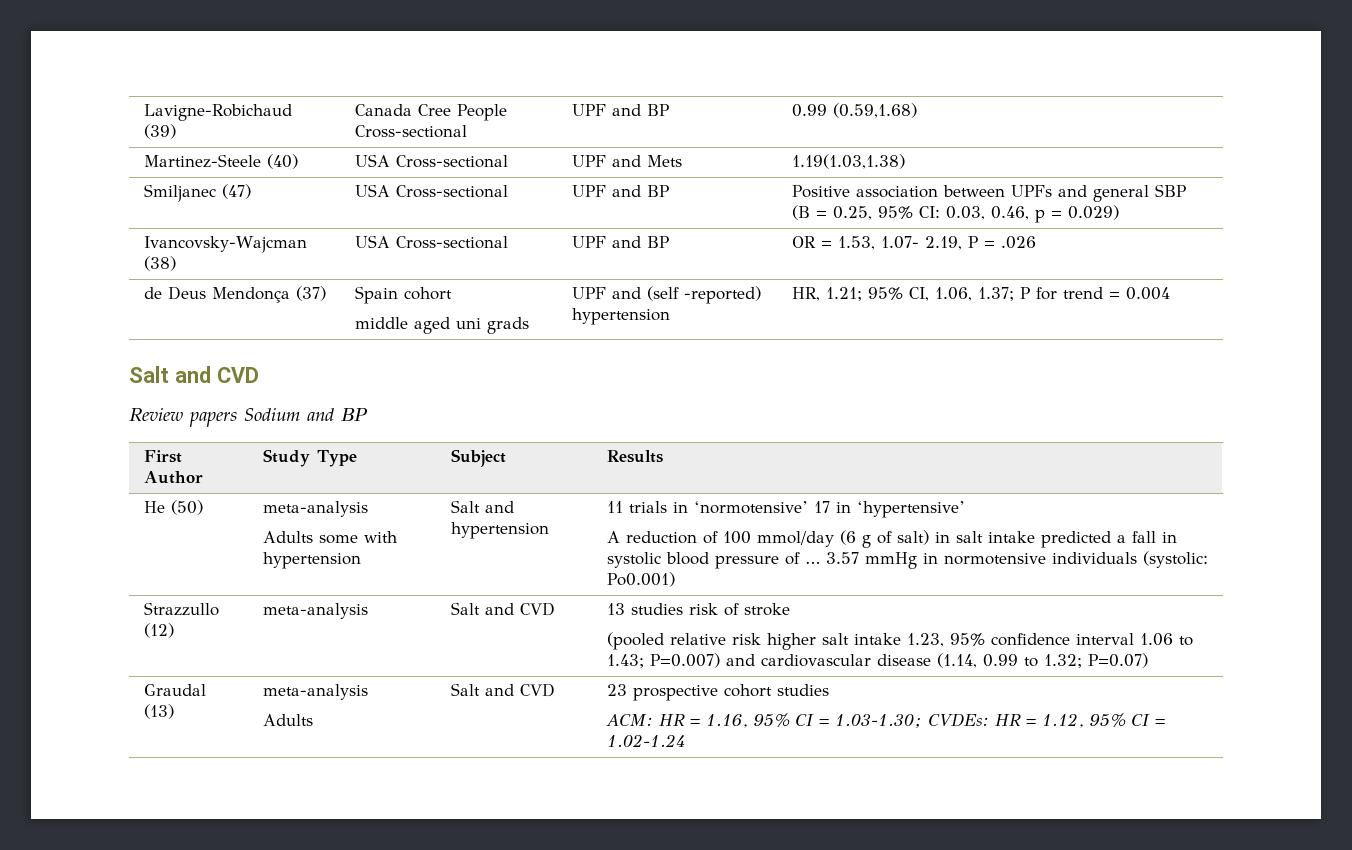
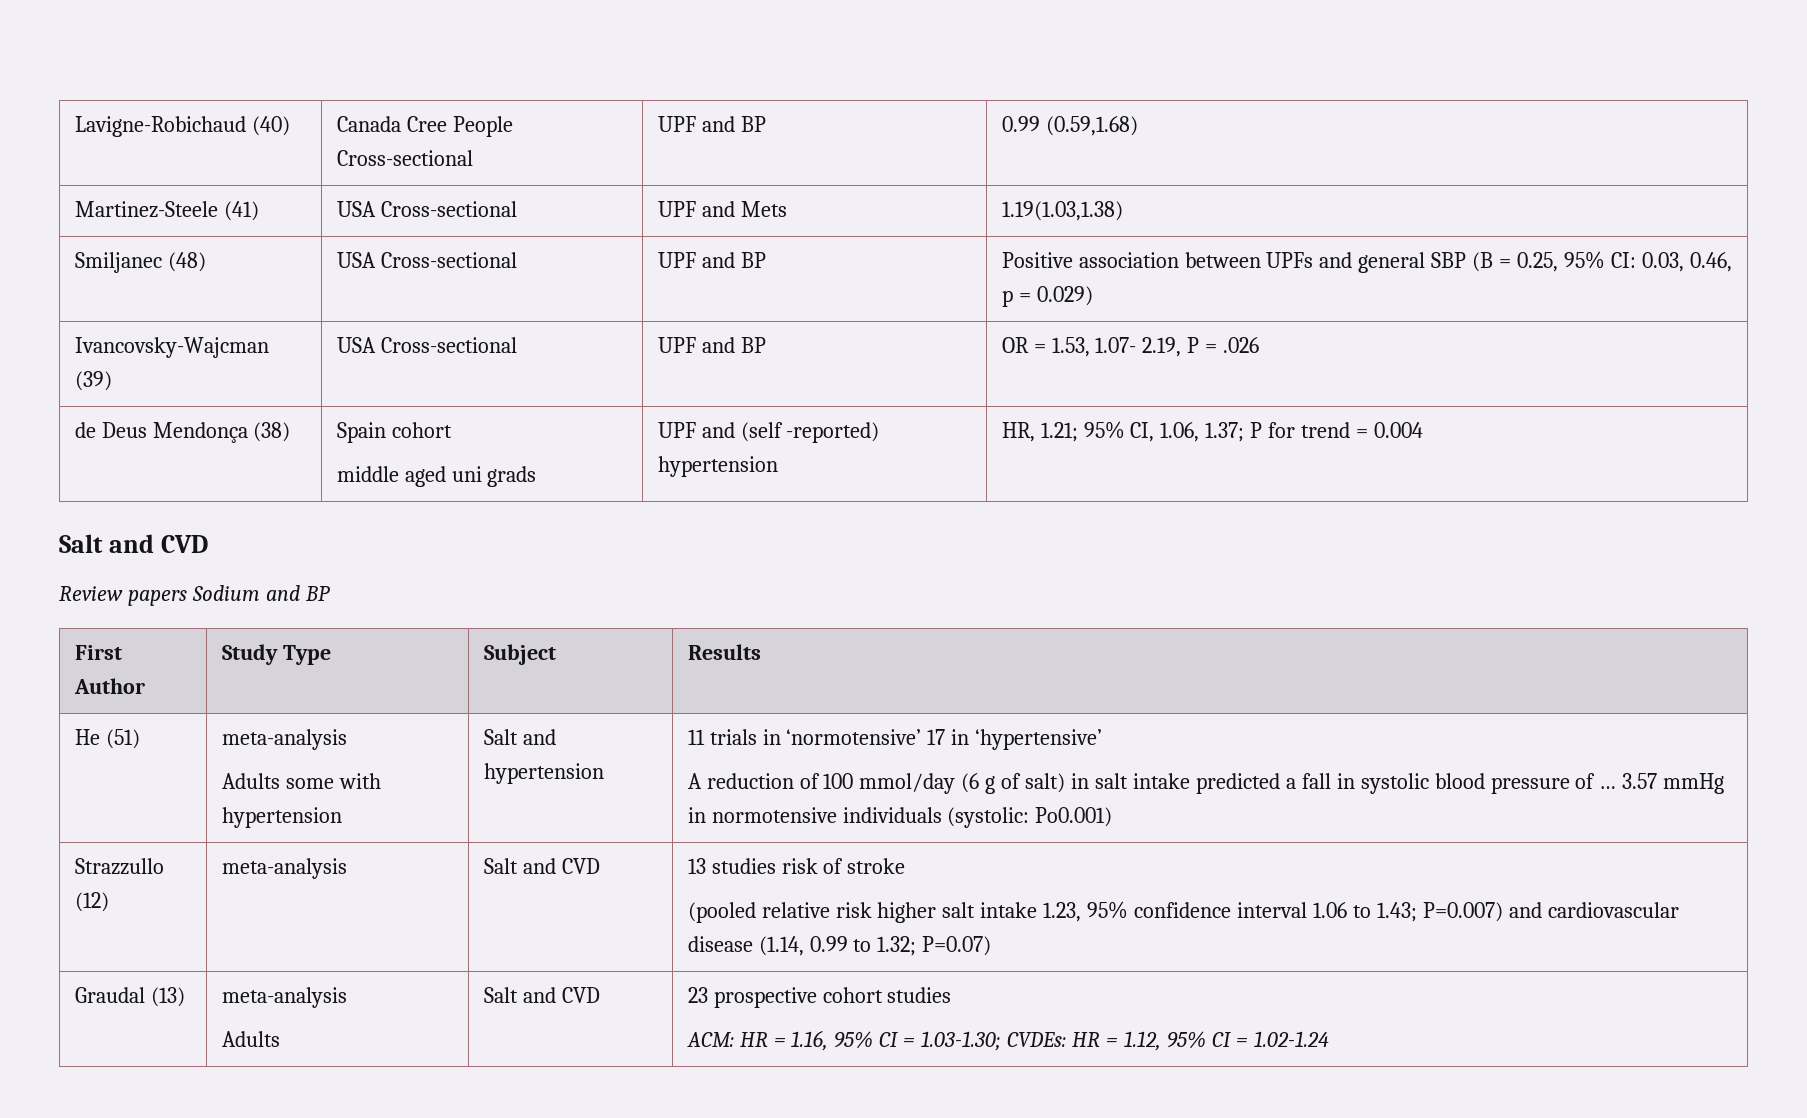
- Lavigne-Robichaud (39) | Canada Cree People Cross-sectional | UPF and BP | 0.99 (0.59,1.68)
+ Lavigne-Robichaud (40) | Canada Cree People Cross-sectional | UPF and BP | 0.99 (0.59,1.68)
- Martinez-Steele (40) | USA Cross-sectional | UPF and Mets | 1.19(1.03,1.38)
+ Martinez-Steele (41) | USA Cross-sectional | UPF and Mets | 1.19(1.03,1.38)
- Smiljanec (47) | USA Cross-sectional | UPF and BP | Positive association between UPFs and general SBP (B = 0.25, 95% CI: 0.03, 0.46, p = 0.029)
+ Smiljanec (48) | USA Cross-sectional | UPF and BP | Positive association between UPFs and general SBP (B = 0.25, 95% CI: 0.03, 0.46, p = 0.029)
- Ivancovsky-Wajcman (38) | USA Cross-sectional | UPF and BP | OR = 1.53, 1.07- 2.19, P = .026
+ Ivancovsky-Wajcman (39) | USA Cross-sectional | UPF and BP | OR = 1.53, 1.07- 2.19, P = .026
- de Deus Mendonça (37) | Spain cohort
+ de Deus Mendonça (38) | Spain cohort
- He (50)
+ He (51)

